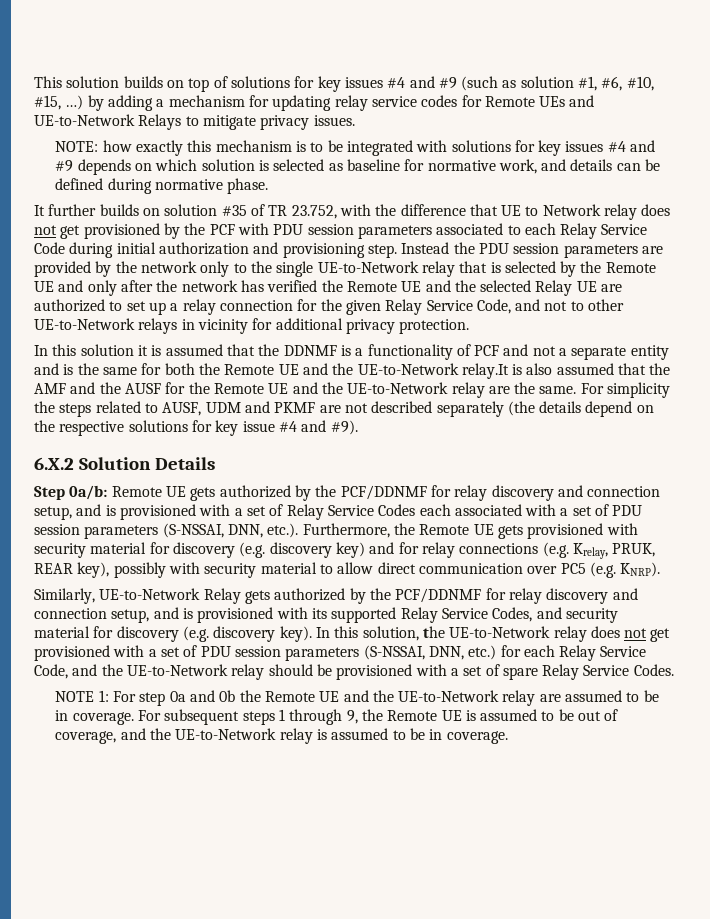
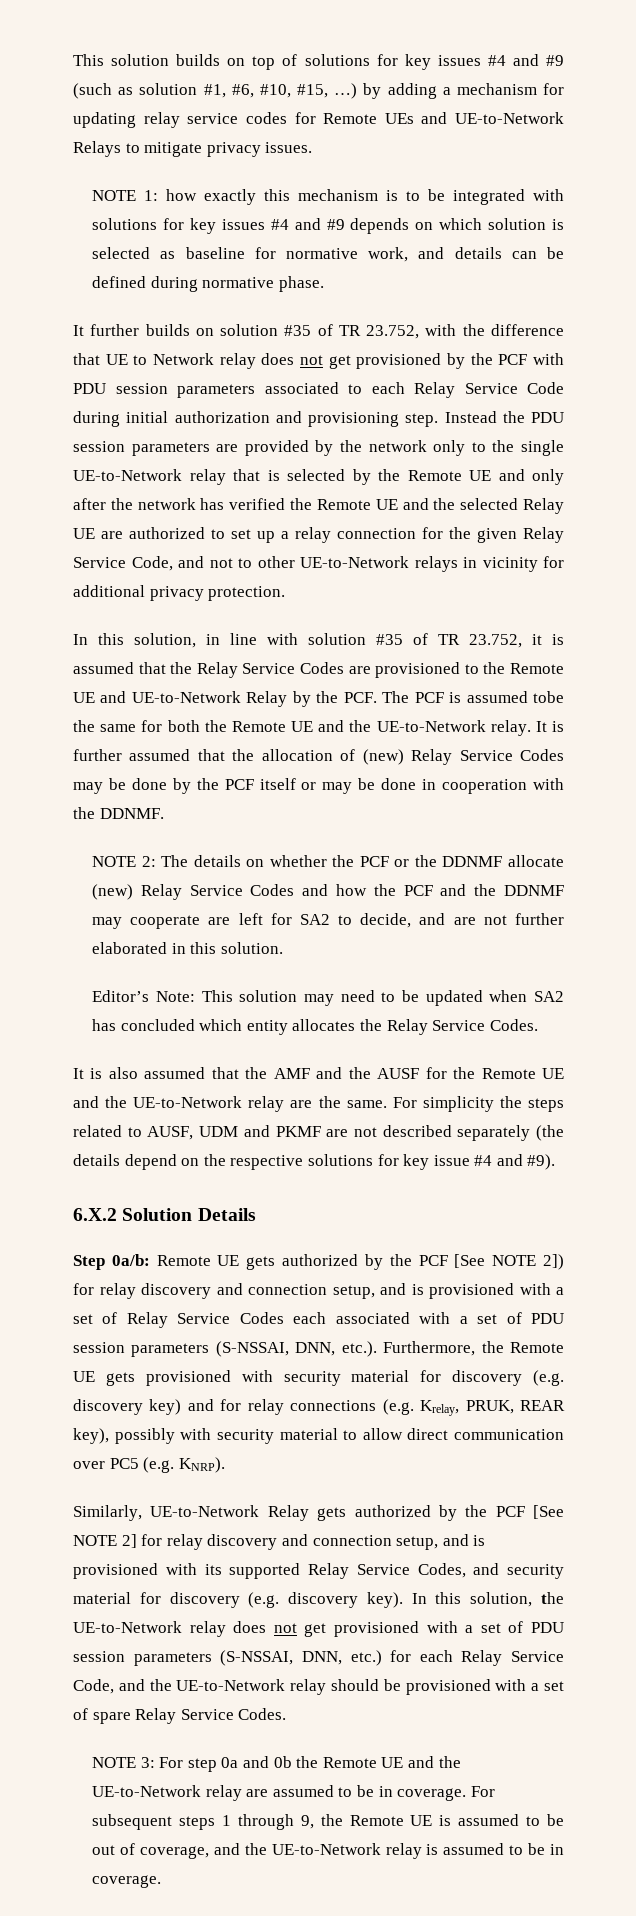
- NOTE: how exactly this mechanism is to be integrated with solutions for key issues #4 and #9 depends on which solution is selected as baseline for normative work, and details can be defined during normative phase.
+ NOTE 1: how exactly this mechanism is to be integrated with solutions for key issues #4 and #9 depends on which solution is selected as baseline for normative work, and details can be defined during normative phase.
- In this solution it is assumed that the DDNMF is a functionality of PCF and not a separate entity and is the same for both the Remote UE and the UE-to-Network relay.It is also assumed that the AMF and the AUSF for the Remote UE and the UE-to-Network relay are the same.
+ In this solution, in line with solution #35 of TR 23.752, it is assumed that the Relay Service Codes are provisioned to the Remote UE and UE-to-Network Relay by the PCF. The PCF is assumed tobe the same for both the Remote UE and the UE-to-Network relay. It is further assumed that the allocation of (new) Relay Service Codes may be done by the PCF itself or may be done in cooperation with the DDNMF.
+ NOTE 2: The details on whether the PCF or the DDNMF allocate (new) Relay Service Codes and how the PCF and the DDNMF may cooperate are left for SA2 to decide, and are not further elaborated in this solution.
+ Editor’s Note: This solution may need to be updated when SA2 has concluded which entity allocates the Relay Service Codes.
+ It is also assumed that the AMF and the AUSF for the Remote UE and the UE-to-Network relay are the same.
- Remote UE gets authorized by the PCF/DDNMF for relay discovery and connection setup, and is provisioned with a set of Relay Service Codes each associated with a set of PDU session parameters (S-NSSAI, DNN, etc.). Furthermore, the Remote UE gets provisioned with security material for discovery (e.g. discovery key) and for relay connections (e.g. Krelay, PRUK, REAR key), possibly with security material to allow direct communication over PC5 (e.g. KNRP).
+ Remote UE gets authorized by the PCF [See NOTE 2]) for relay discovery and connection setup, and is provisioned with a set of Relay Service Codes each associated with a set of PDU session parameters (S-NSSAI, DNN, etc.). Furthermore, the Remote UE gets provisioned with security material for discovery (e.g. discovery key) and for relay connections (e.g. Krelay, PRUK, REAR key), possibly with security material to allow direct communication over PC5 (e.g. KNRP).
- Similarly, UE-to-Network Relay gets authorized by the PCF/DDNMF for relay discovery and connection setup, and is provisioned with its supported Relay Service Codes, and security material for discovery (e.g. discovery key).
+ Similarly, UE-to-Network Relay gets authorized by the PCF [See NOTE 2] for relay discovery and connection setup, and is provisioned with its supported Relay Service Codes, and security material for discovery (e.g. discovery key).
- NOTE 1: For step 0a and 0b the Remote UE and the UE-to-Network relay are assumed to be in coverage.
+ NOTE 3: For step 0a and 0b the Remote UE and the UE-to-Network relay are assumed to be in coverage.

